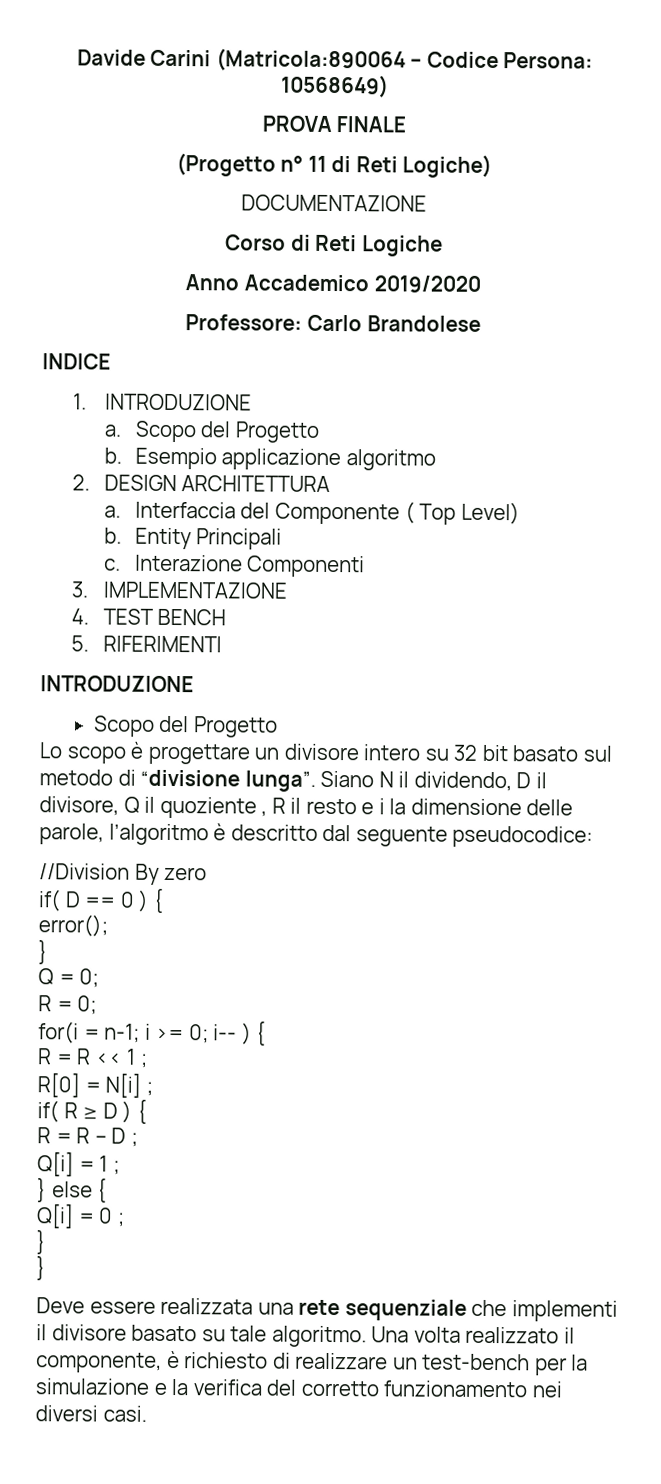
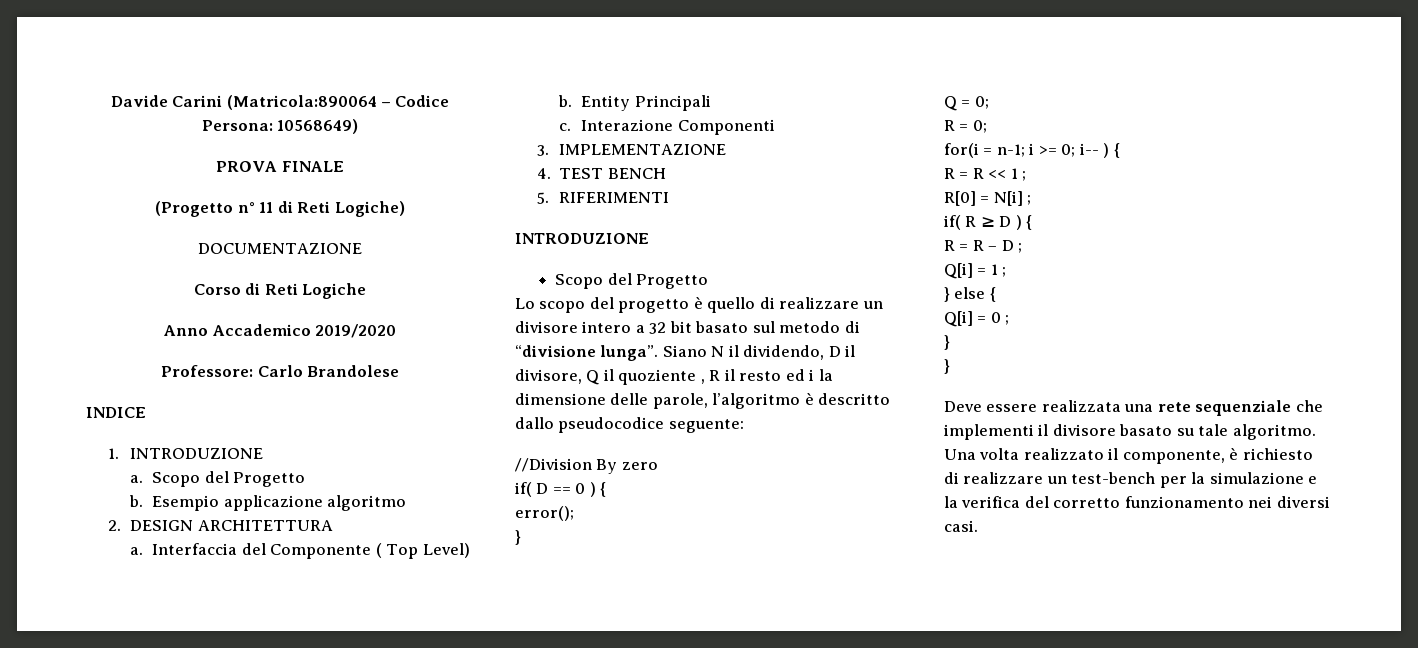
- Lo scopo è progettare un divisore intero su 32 bit basato sul metodo di “divisione lunga”.
+ Lo scopo del progetto è quello di realizzare un divisore intero a 32 bit basato sul metodo di “divisione lunga”.
- Siano N il dividendo, D il divisore, Q il quoziente , R il resto e i la dimensione delle parole, l’algoritmo è descritto dal seguente pseudocodice:
+ Siano N il dividendo, D il divisore, Q il quoziente , R il resto ed i la dimensione delle parole, l’algoritmo è descritto dallo pseudocodice seguente:

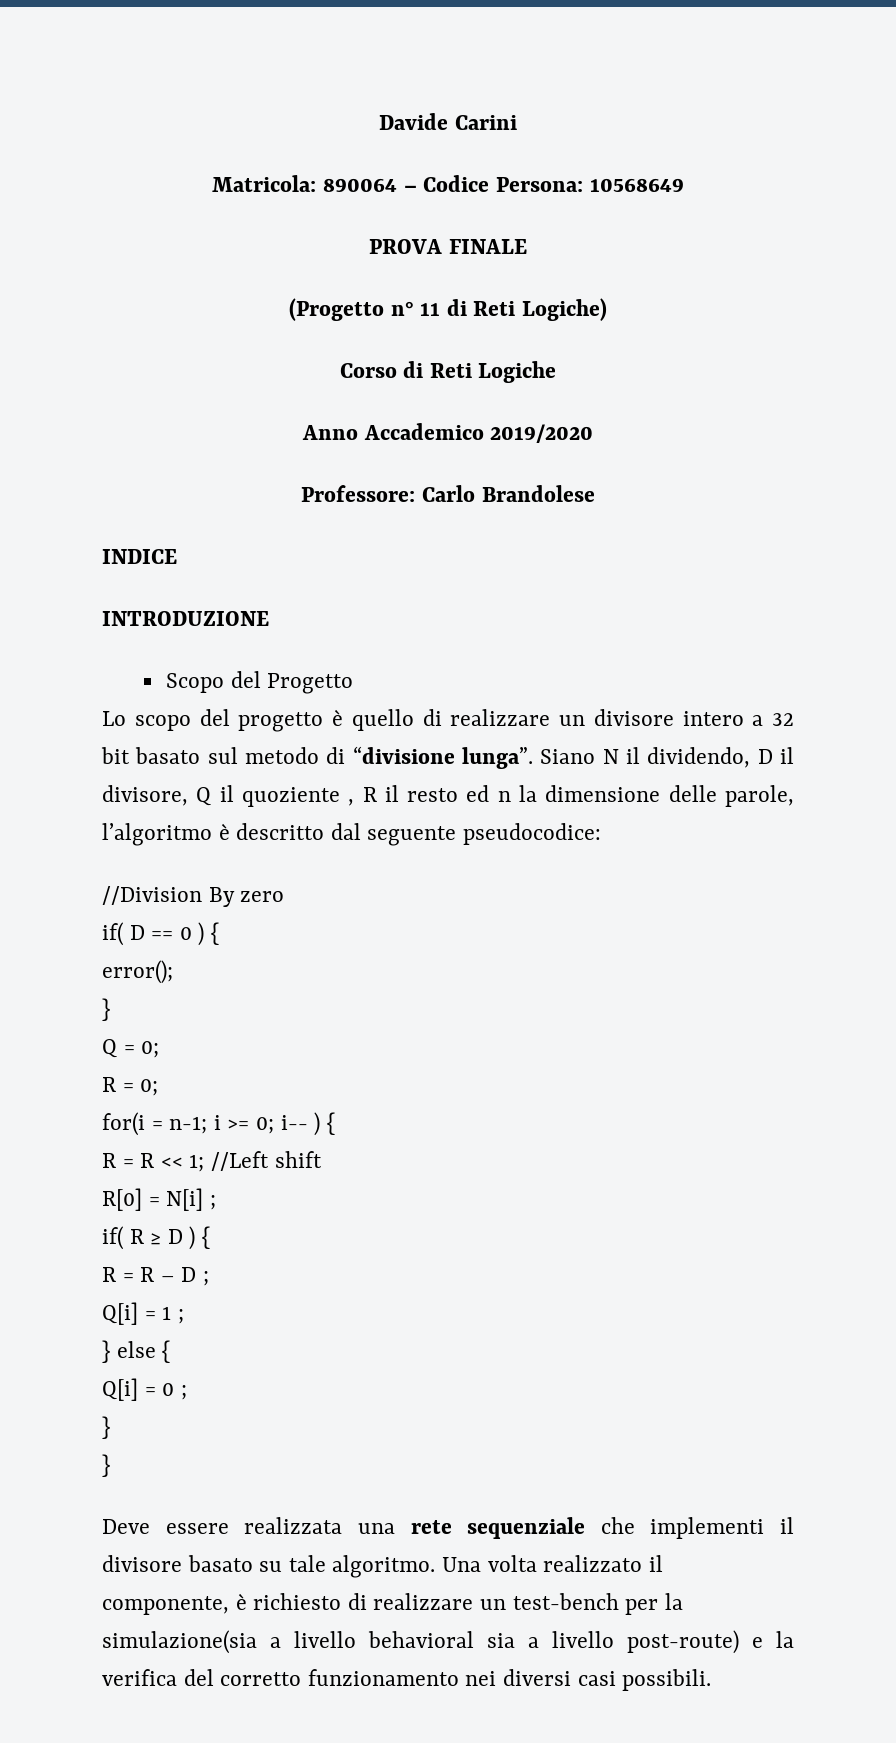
- Davide Carini (Matricola:890064 – Codice Persona: 10568649)
+ Davide Carini
+ Matricola: 890064 – Codice Persona: 10568649
- DOCUMENTAZIONE
- 1. INTRODUZIONE
- a. Scopo del Progetto
- b. Esempio applicazione algoritmo
- 2. DESIGN ARCHITETTURA
- a. Interfaccia del Componente ( Top Level)
- b. Entity Principali
- c. Interazione Componenti
- 3. IMPLEMENTAZIONE
- 4. TEST BENCH
- 5. RIFERIMENTI
- Siano N il dividendo, D il divisore, Q il quoziente , R il resto ed i la dimensione delle parole, l’algoritmo è descritto dallo pseudocodice seguente:
+ Siano N il dividendo, D il divisore, Q il quoziente , R il resto ed n la dimensione delle parole, l’algoritmo è descritto dal seguente pseudocodice:
- R = R << 1 ;
+ R = R << 1; //Left shift
- Una volta realizzato il componente, è richiesto di realizzare un test-bench per la simulazione e la verifica del corretto funzionamento nei diversi casi.
+ Una volta realizzato il componente, è richiesto di realizzare un test-bench per la simulazione(sia a livello behavioral sia a livello post-route) e la verifica del corretto funzionamento nei diversi casi possibili.

